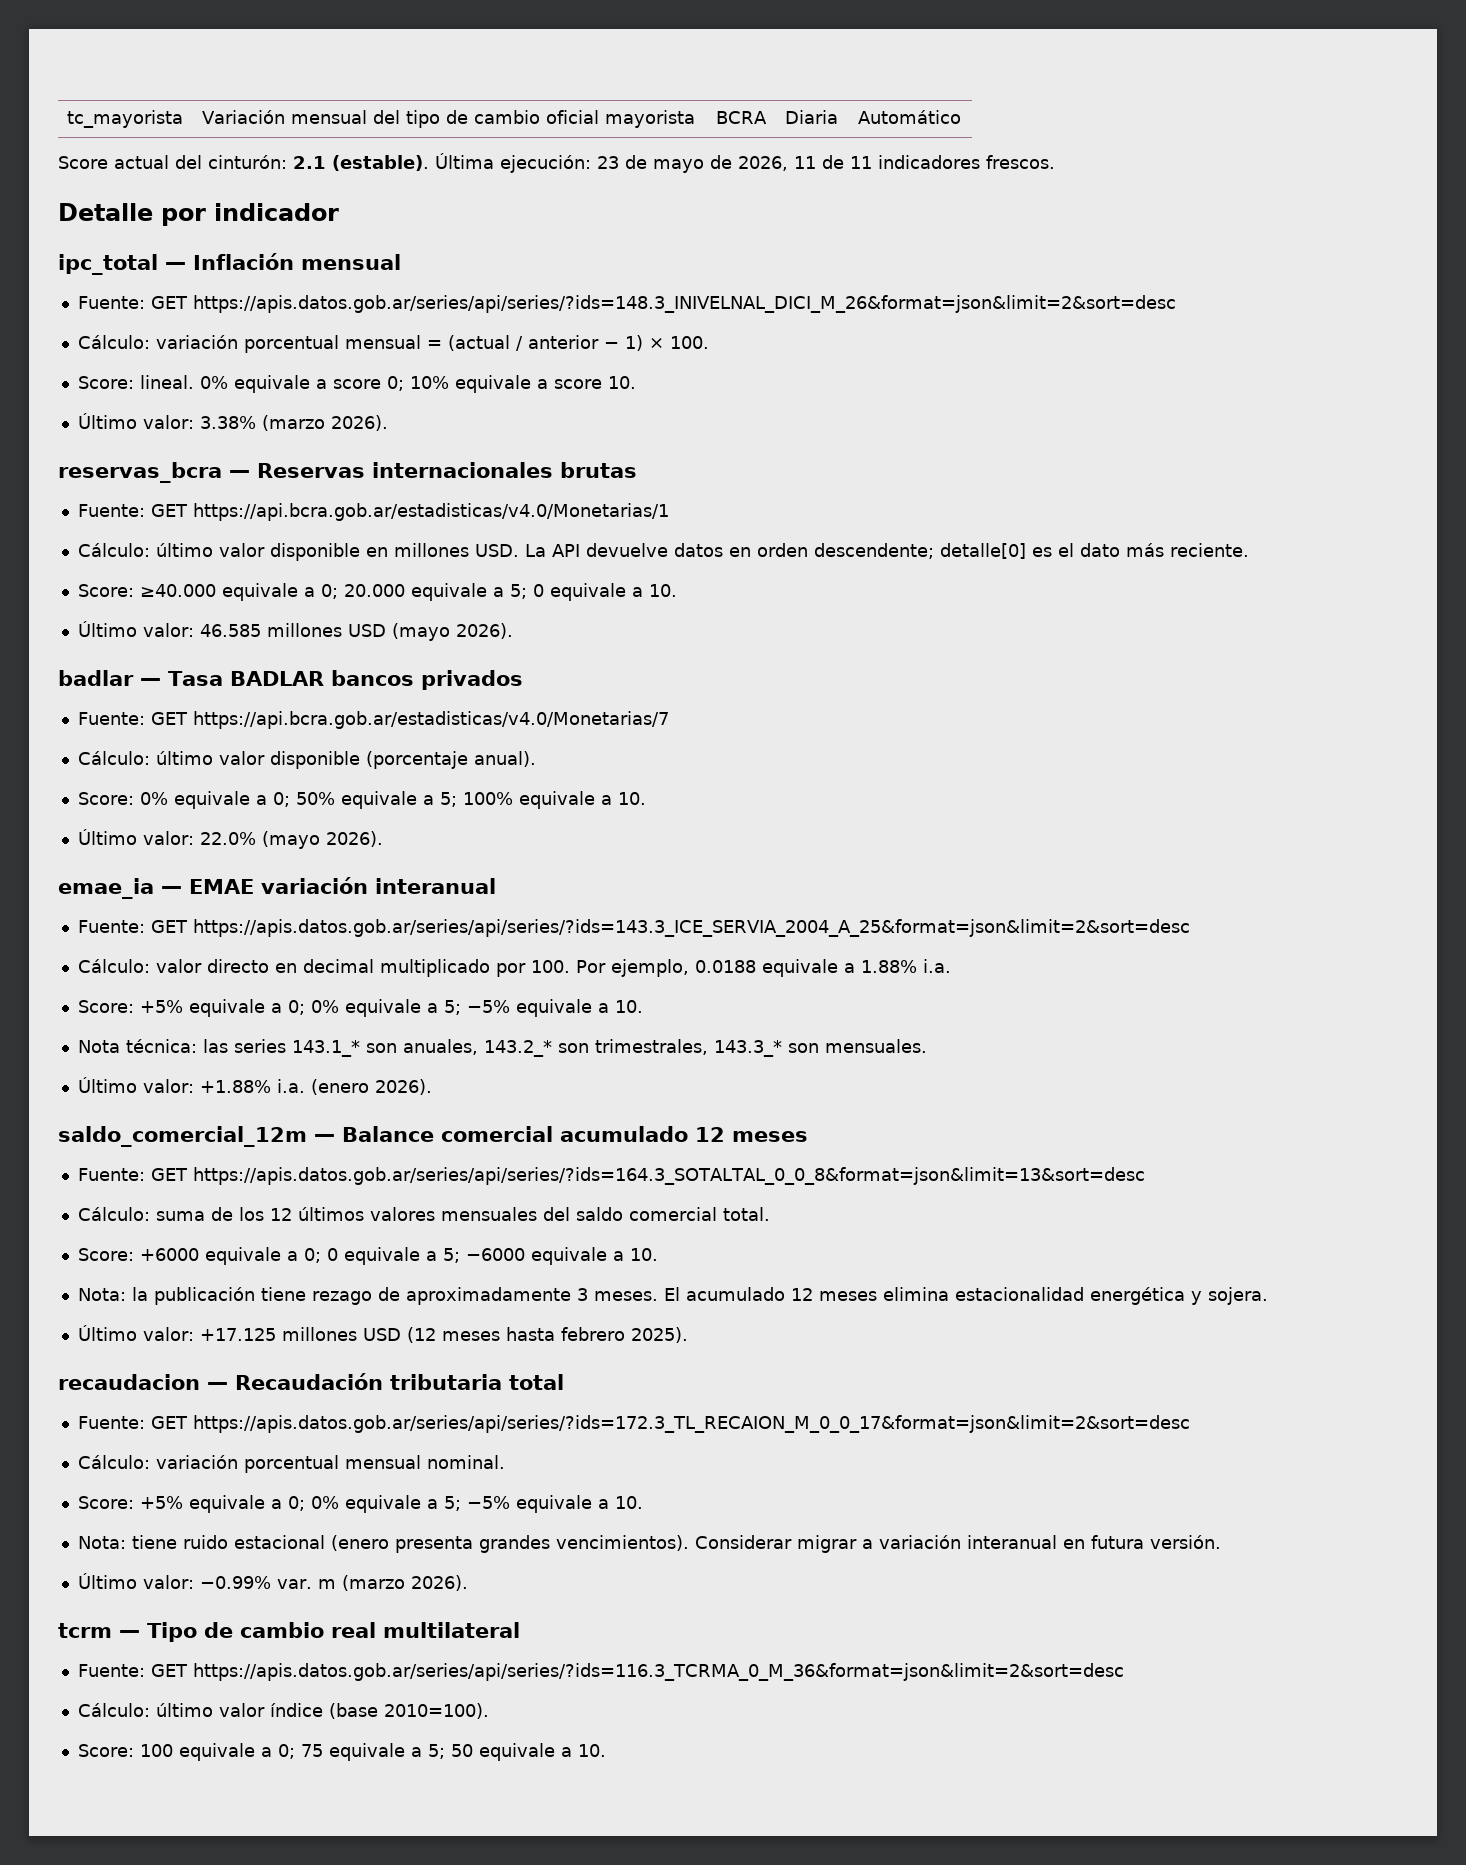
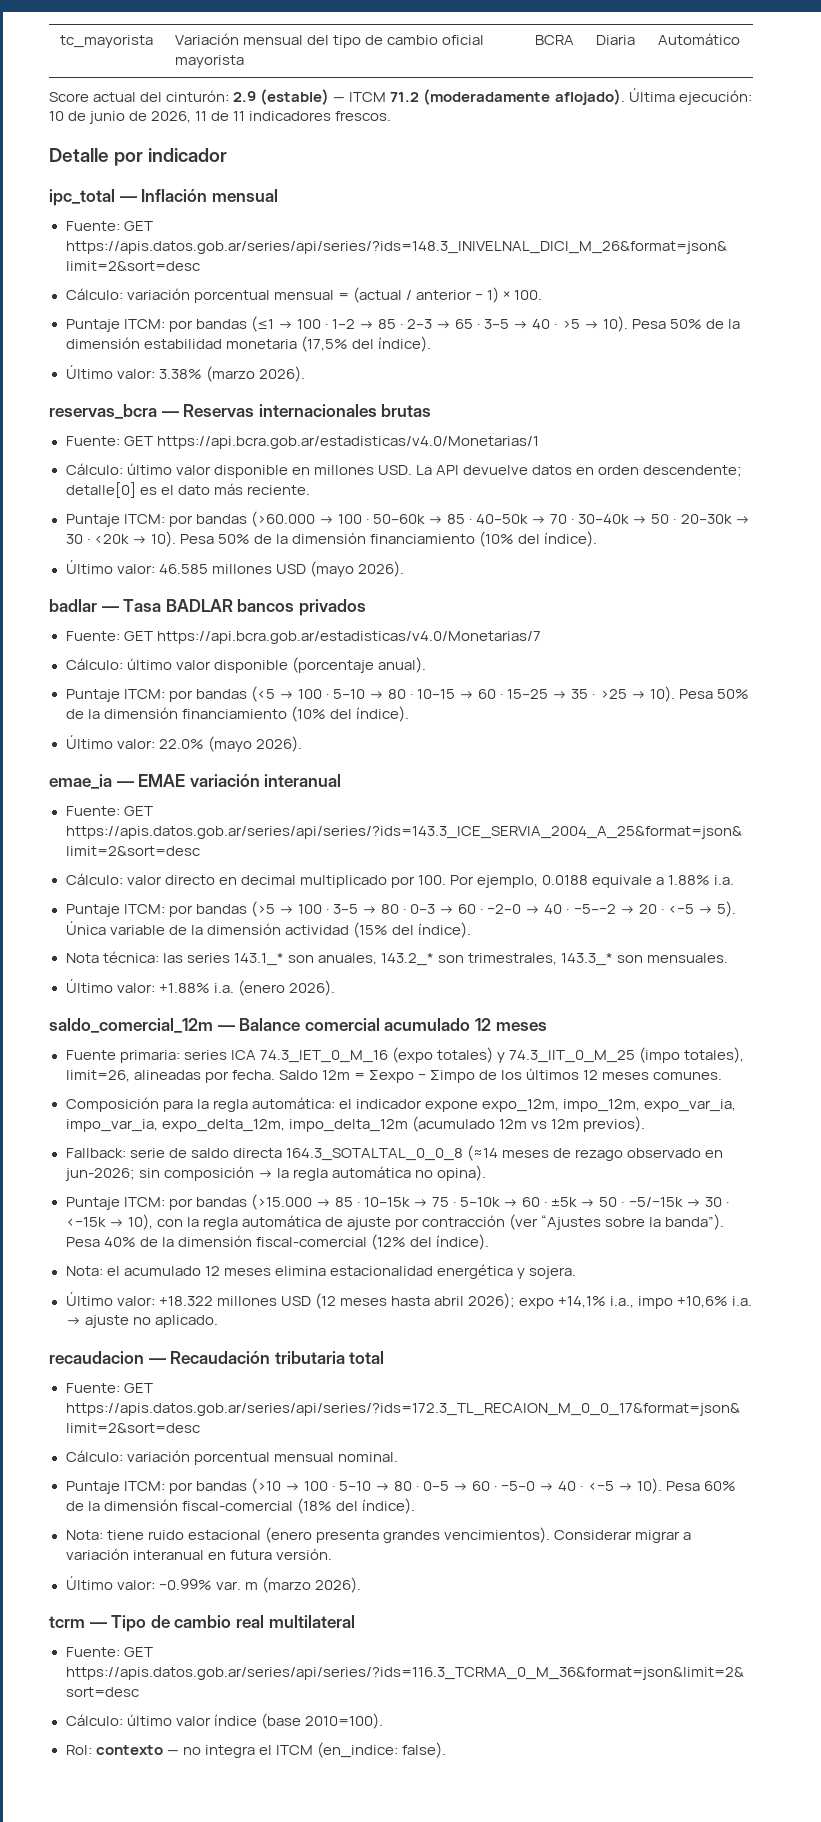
- Score actual del cinturón: 2.1 (estable). Última ejecución: 23 de mayo de 2026, 11 de 11 indicadores frescos.
+ Score actual del cinturón: 2.9 (estable) — ITCM 71.2 (moderadamente aflojado). Última ejecución: 10 de junio de 2026, 11 de 11 indicadores frescos.
- Score: lineal. 0% equivale a score 0; 10% equivale a score 10.
+ Puntaje ITCM: por bandas (≤1 → 100 · 1–2 → 85 · 2–3 → 65 · 3–5 → 40 · >5 → 10). Pesa 50% de la dimensión estabilidad monetaria (17,5% del índice).
- Score: ≥40.000 equivale a 0; 20.000 equivale a 5; 0 equivale a 10.
+ Puntaje ITCM: por bandas (>60.000 → 100 · 50–60k → 85 · 40–50k → 70 · 30–40k → 50 · 20–30k → 30 · <20k → 10). Pesa 50% de la dimensión financiamiento (10% del índice).
- Score: 0% equivale a 0; 50% equivale a 5; 100% equivale a 10.
+ Puntaje ITCM: por bandas (<5 → 100 · 5–10 → 80 · 10–15 → 60 · 15–25 → 35 · >25 → 10). Pesa 50% de la dimensión financiamiento (10% del índice).
  Cálculo: valor directo en decimal multiplicado por 100. Por ejemplo, 0.0188 equivale a 1.88% i.a.
- Score: +5% equivale a 0; 0% equivale a 5; −5% equivale a 10.
+ Puntaje ITCM: por bandas (>5 → 100 · 3–5 → 80 · 0–3 → 60 · −2–0 → 40 · −5–−2 → 20 · <−5 → 5). Única variable de la dimensión actividad (15% del índice).
- Fuente: GET https://apis.datos.gob.ar/series/api/series/?ids=164.3_SOTALTAL_0_0_8&format=json&limit=13&sort=desc
- Cálculo: suma de los 12 últimos valores mensuales del saldo comercial total.
- Score: +6000 equivale a 0; 0 equivale a 5; −6000 equivale a 10.
- Nota: la publicación tiene rezago de aproximadamente 3 meses. El acumulado 12 meses elimina estacionalidad energética y sojera.
+ Fuente primaria: series ICA 74.3_IET_0_M_16 (expo totales) y 74.3_IIT_0_M_25 (impo totales), limit=26, alineadas por fecha. Saldo 12m = Σexpo − Σimpo de los últimos 12 meses comunes.
+ Composición para la regla automática: el indicador expone expo_12m, impo_12m, expo_var_ia, impo_var_ia, expo_delta_12m, impo_delta_12m (acumulado 12m vs 12m previos).
+ Fallback: serie de saldo directa 164.3_SOTALTAL_0_0_8 (≈14 meses de rezago observado en jun-2026; sin composición → la regla automática no opina).
+ Puntaje ITCM: por bandas (>15.000 → 85 · 10–15k → 75 · 5–10k → 60 · ±5k → 50 · −5/−15k → 30 · <−15k → 10), con la regla automática de ajuste por contracción (ver “Ajustes sobre la banda”). Pesa 40% de la dimensión fiscal-comercial (12% del índice).
+ Nota: el acumulado 12 meses elimina estacionalidad energética y sojera.
- Último valor: +17.125 millones USD (12 meses hasta febrero 2025).
+ Último valor: +18.322 millones USD (12 meses hasta abril 2026); expo +14,1% i.a., impo +10,6% i.a. → ajuste no aplicado.
  Cálculo: variación porcentual mensual nominal.
- Score: +5% equivale a 0; 0% equivale a 5; −5% equivale a 10.
+ Puntaje ITCM: por bandas (>10 → 100 · 5–10 → 80 · 0–5 → 60 · −5–0 → 40 · <−5 → 10). Pesa 60% de la dimensión fiscal-comercial (18% del índice).
- Score: 100 equivale a 0; 75 equivale a 5; 50 equivale a 10.
+ Rol: contexto — no integra el ITCM (en_indice: false).

